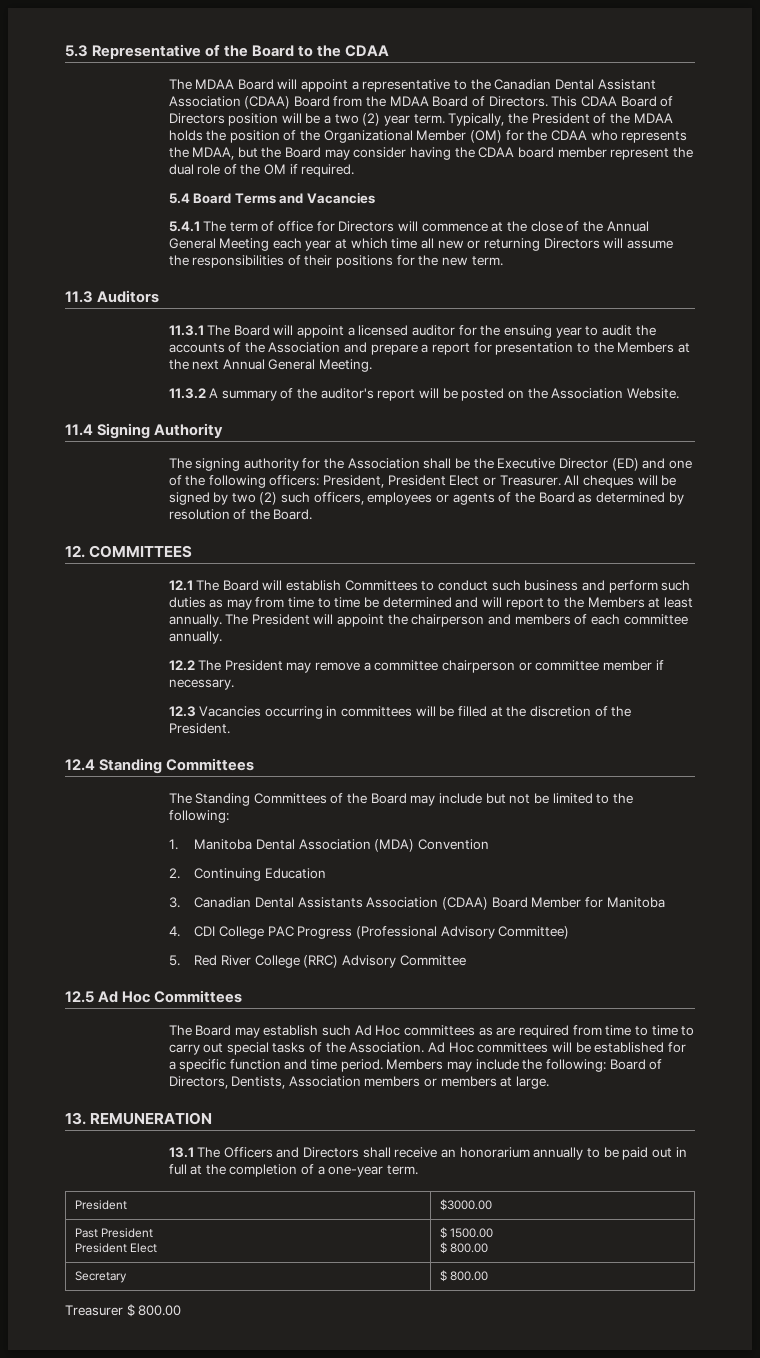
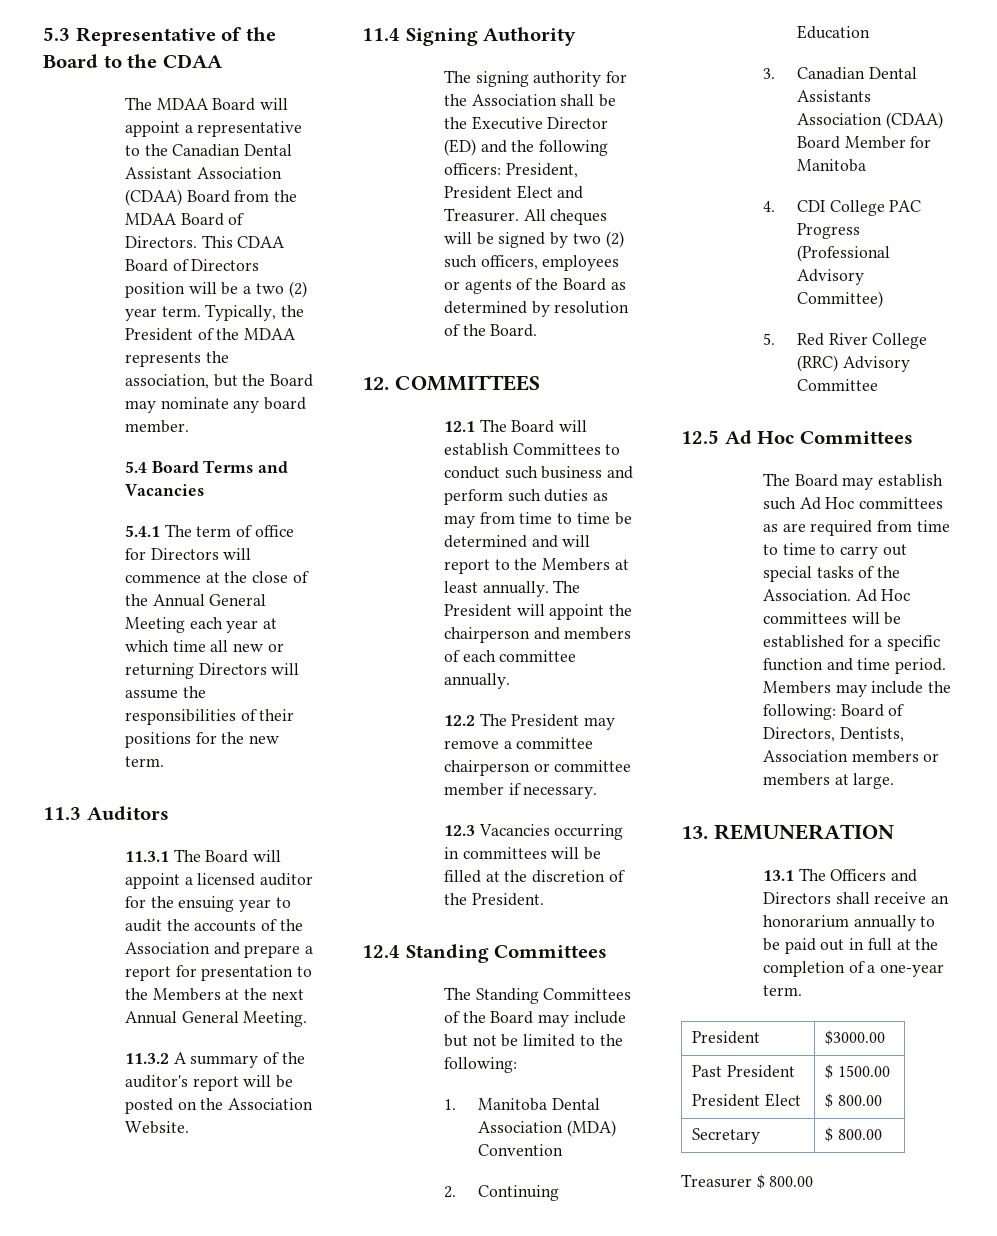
- Typically, the President of the MDAA holds the position of the Organizational Member (OM) for the CDAA who represents the MDAA, but the Board may consider having the CDAA board member represent the dual role of the OM if required.
+ Typically, the President of the MDAA represents the association, but the Board may nominate any board member.
- The signing authority for the Association shall be the Executive Director (ED) and one of the following officers: President, President Elect or Treasurer.
+ The signing authority for the Association shall be the Executive Director (ED) and the following officers: President, President Elect and Treasurer.

